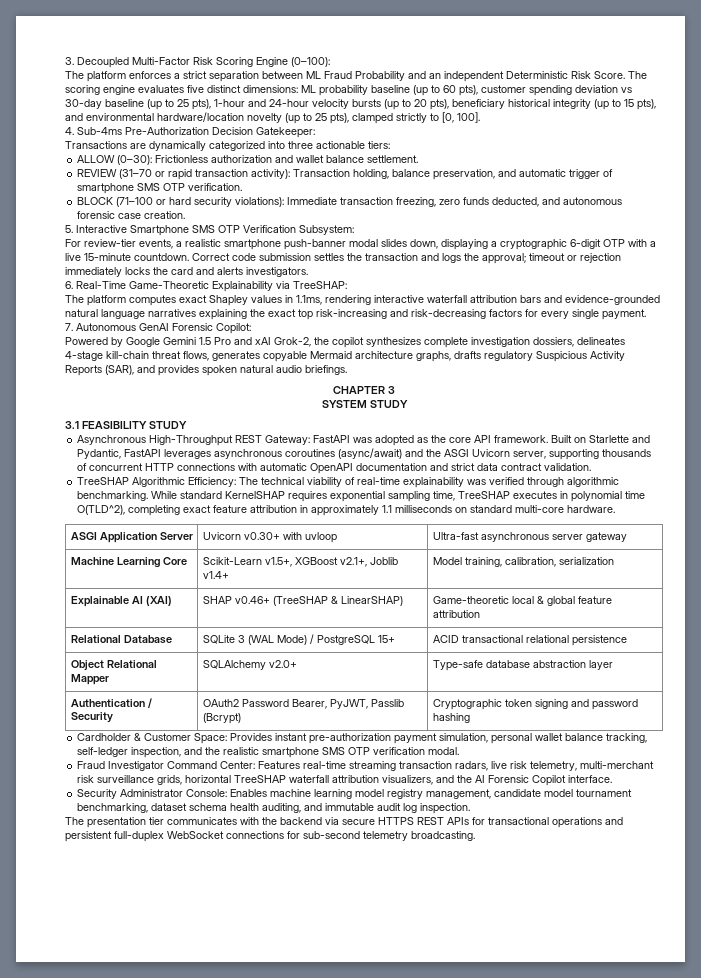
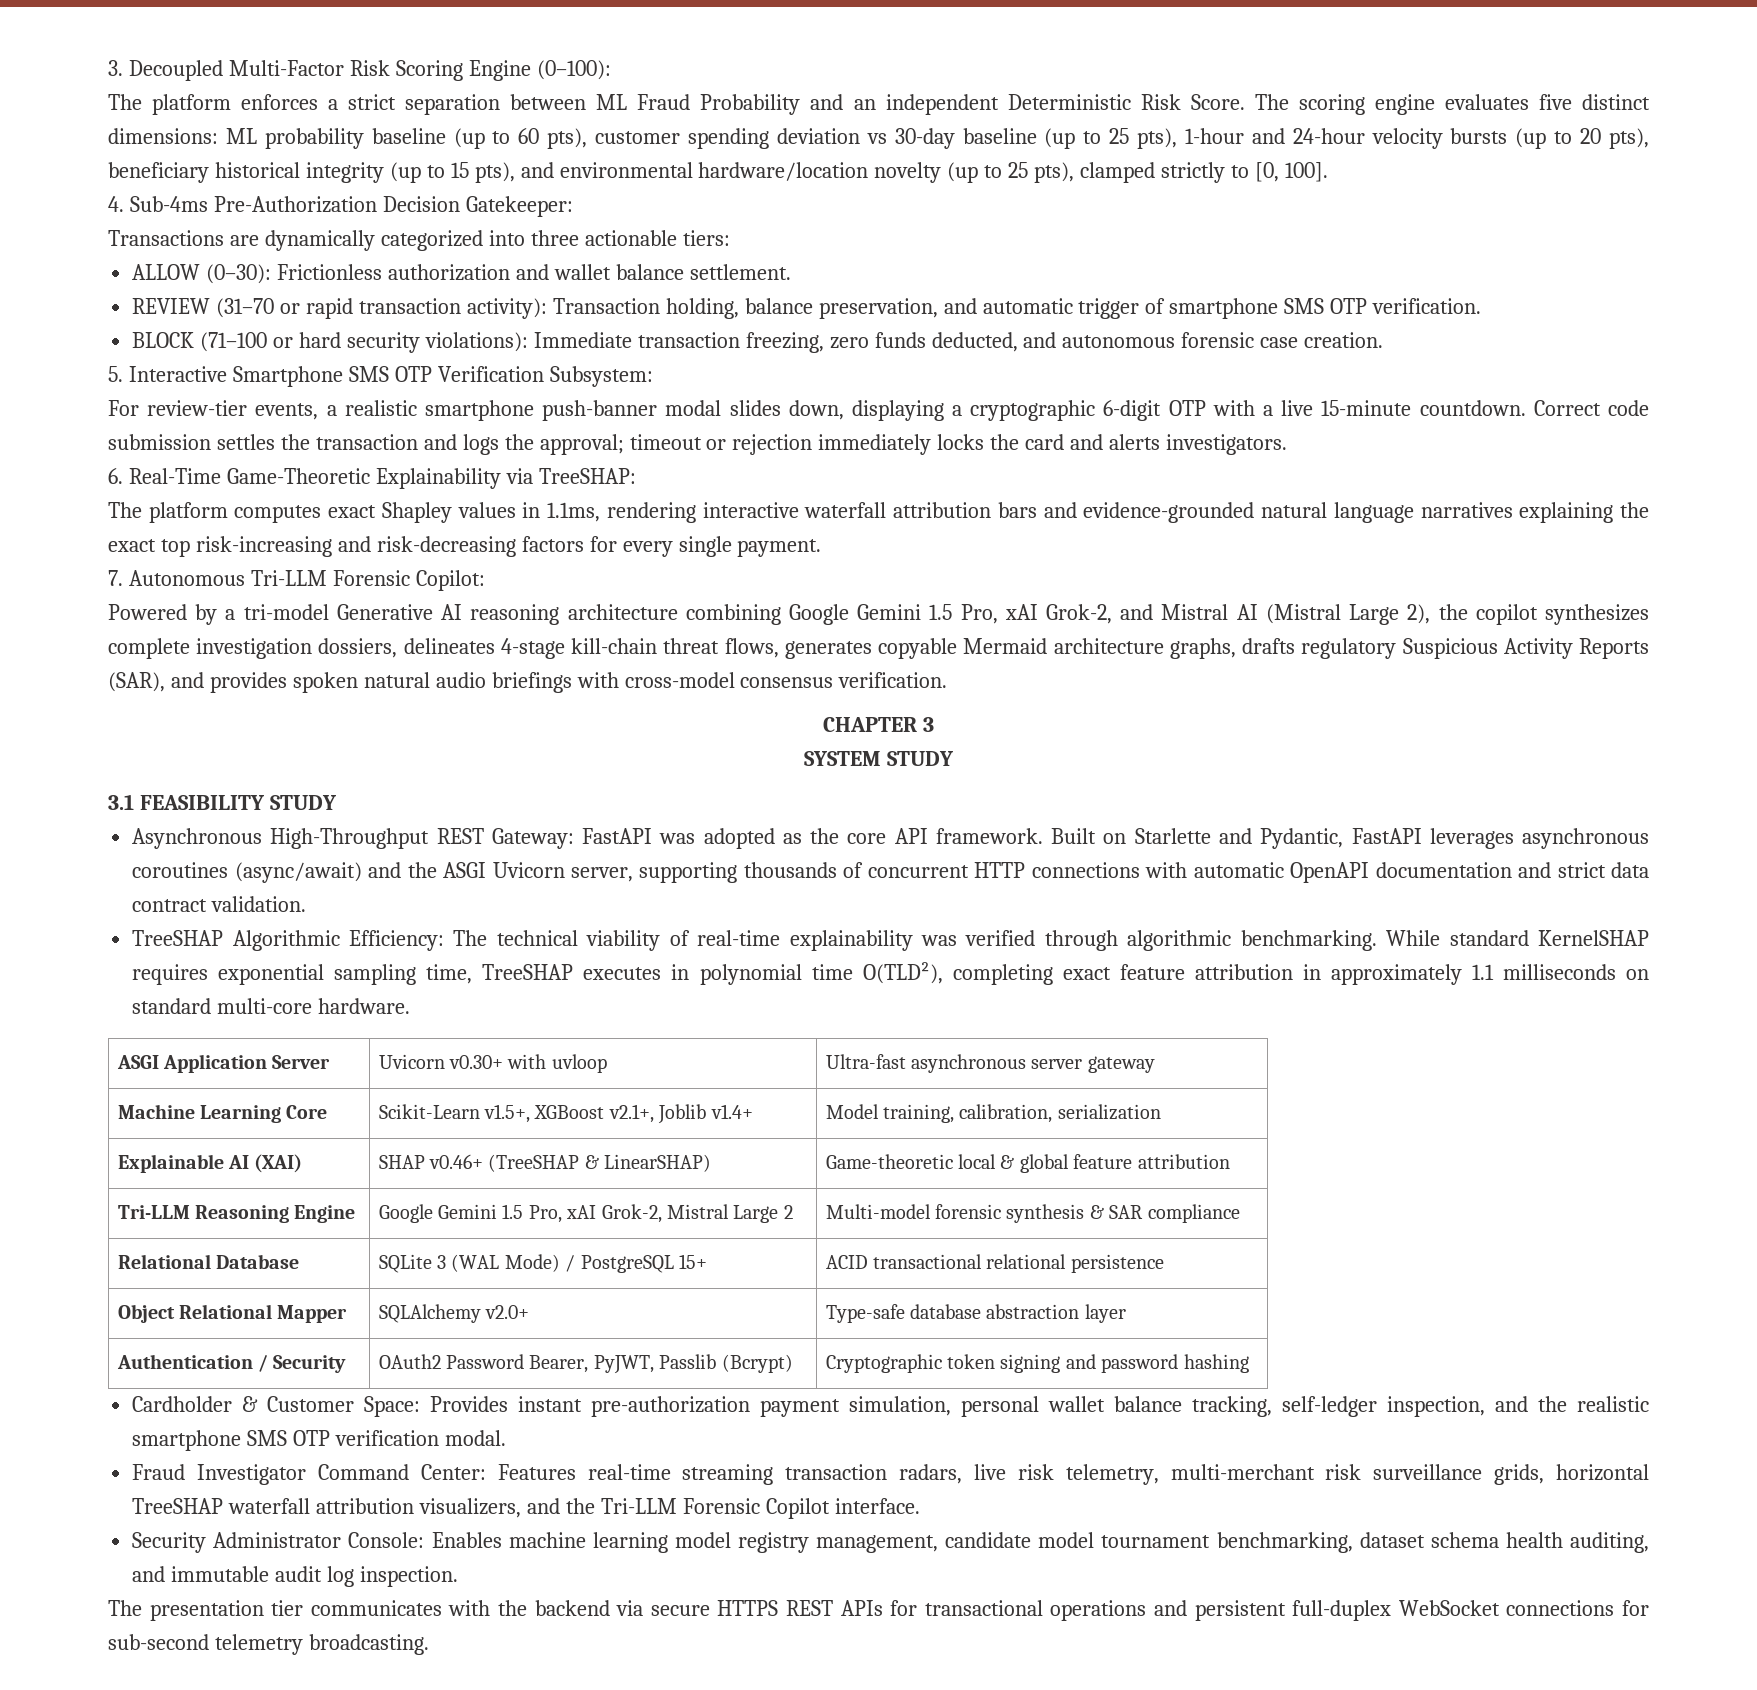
- 7. Autonomous GenAI Forensic Copilot:
+ 7. Autonomous Tri-LLM Forensic Copilot:
- Powered by Google Gemini 1.5 Pro and xAI Grok-2, the copilot synthesizes complete investigation dossiers, delineates 4-stage kill-chain threat flows, generates copyable Mermaid architecture graphs, drafts regulatory Suspicious Activity Reports (SAR), and provides spoken natural audio briefings.
+ Powered by a tri-model Generative AI reasoning architecture combining Google Gemini 1.5 Pro, xAI Grok-2, and Mistral AI (Mistral Large 2), the copilot synthesizes complete investigation dossiers, delineates 4-stage kill-chain threat flows, generates copyable Mermaid architecture graphs, drafts regulatory Suspicious Activity Reports (SAR), and provides spoken natural audio briefings with cross-model consensus verification.
- While standard KernelSHAP requires exponential sampling time, TreeSHAP executes in polynomial time O(TLD^2), completing exact feature attribution in approximately 1.1 milliseconds on standard multi-core hardware.
+ While standard KernelSHAP requires exponential sampling time, TreeSHAP executes in polynomial time O(TLD²), completing exact feature attribution in approximately 1.1 milliseconds on standard multi-core hardware.
+ Tri-LLM Reasoning Engine | Google Gemini 1.5 Pro, xAI Grok-2, Mistral Large 2 | Multi-model forensic synthesis & SAR compliance
- Fraud Investigator Command Center: Features real-time streaming transaction radars, live risk telemetry, multi-merchant risk surveillance grids, horizontal TreeSHAP waterfall attribution visualizers, and the AI Forensic Copilot interface.
+ Fraud Investigator Command Center: Features real-time streaming transaction radars, live risk telemetry, multi-merchant risk surveillance grids, horizontal TreeSHAP waterfall attribution visualizers, and the Tri-LLM Forensic Copilot interface.

